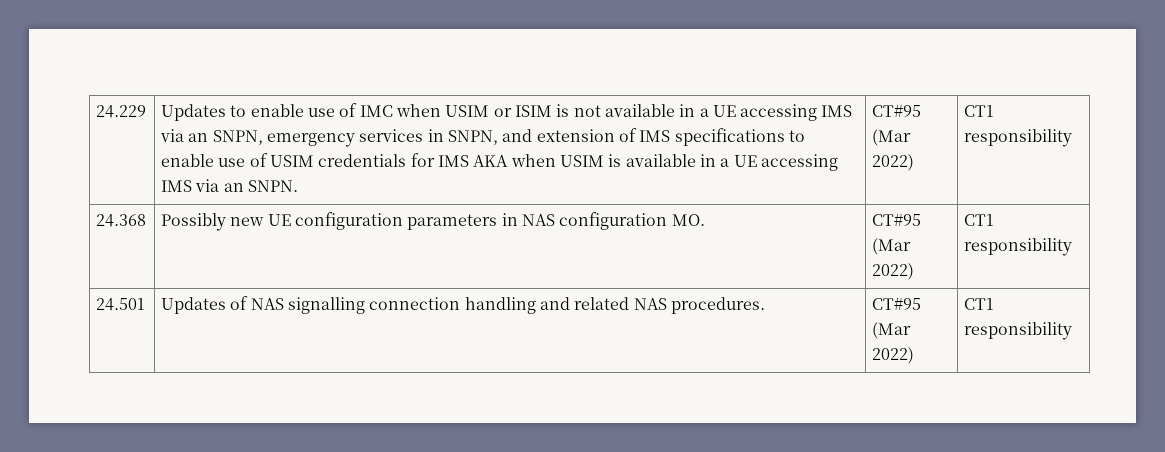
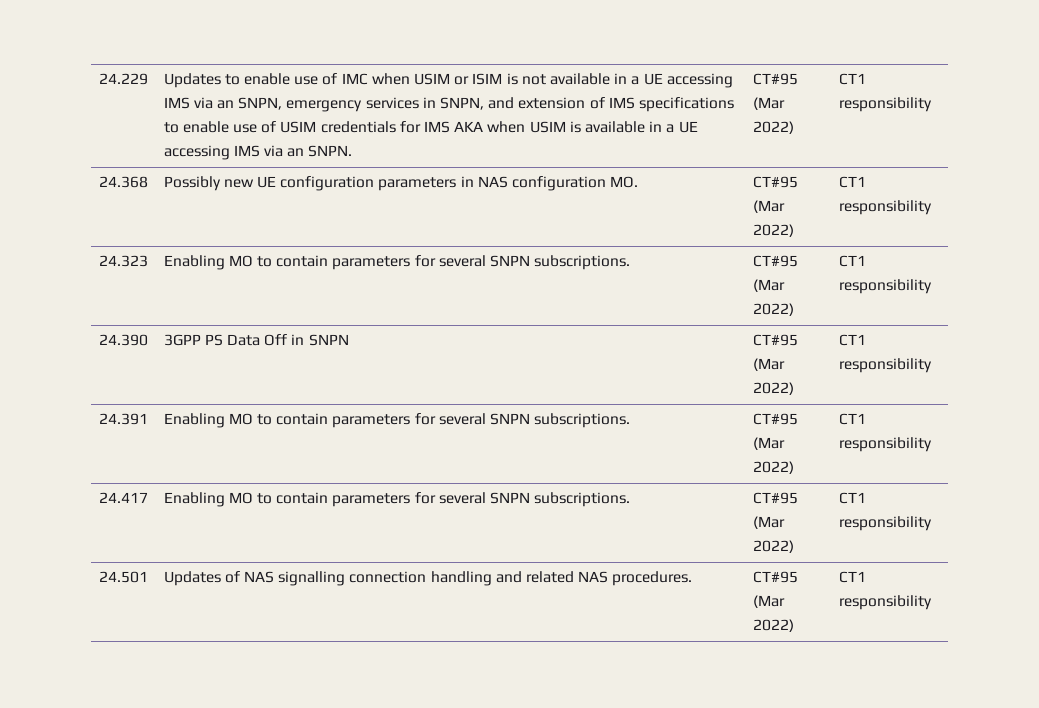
+ 24.323 | Enabling MO to contain parameters for several SNPN subscriptions. | CT#95 (Mar 2022) | CT1 responsibility
+ 24.390 | 3GPP PS Data Off in SNPN | CT#95 (Mar 2022) | CT1 responsibility
+ 24.391 | Enabling MO to contain parameters for several SNPN subscriptions. | CT#95 (Mar 2022) | CT1 responsibility
+ 24.417 | Enabling MO to contain parameters for several SNPN subscriptions. | CT#95 (Mar 2022) | CT1 responsibility

